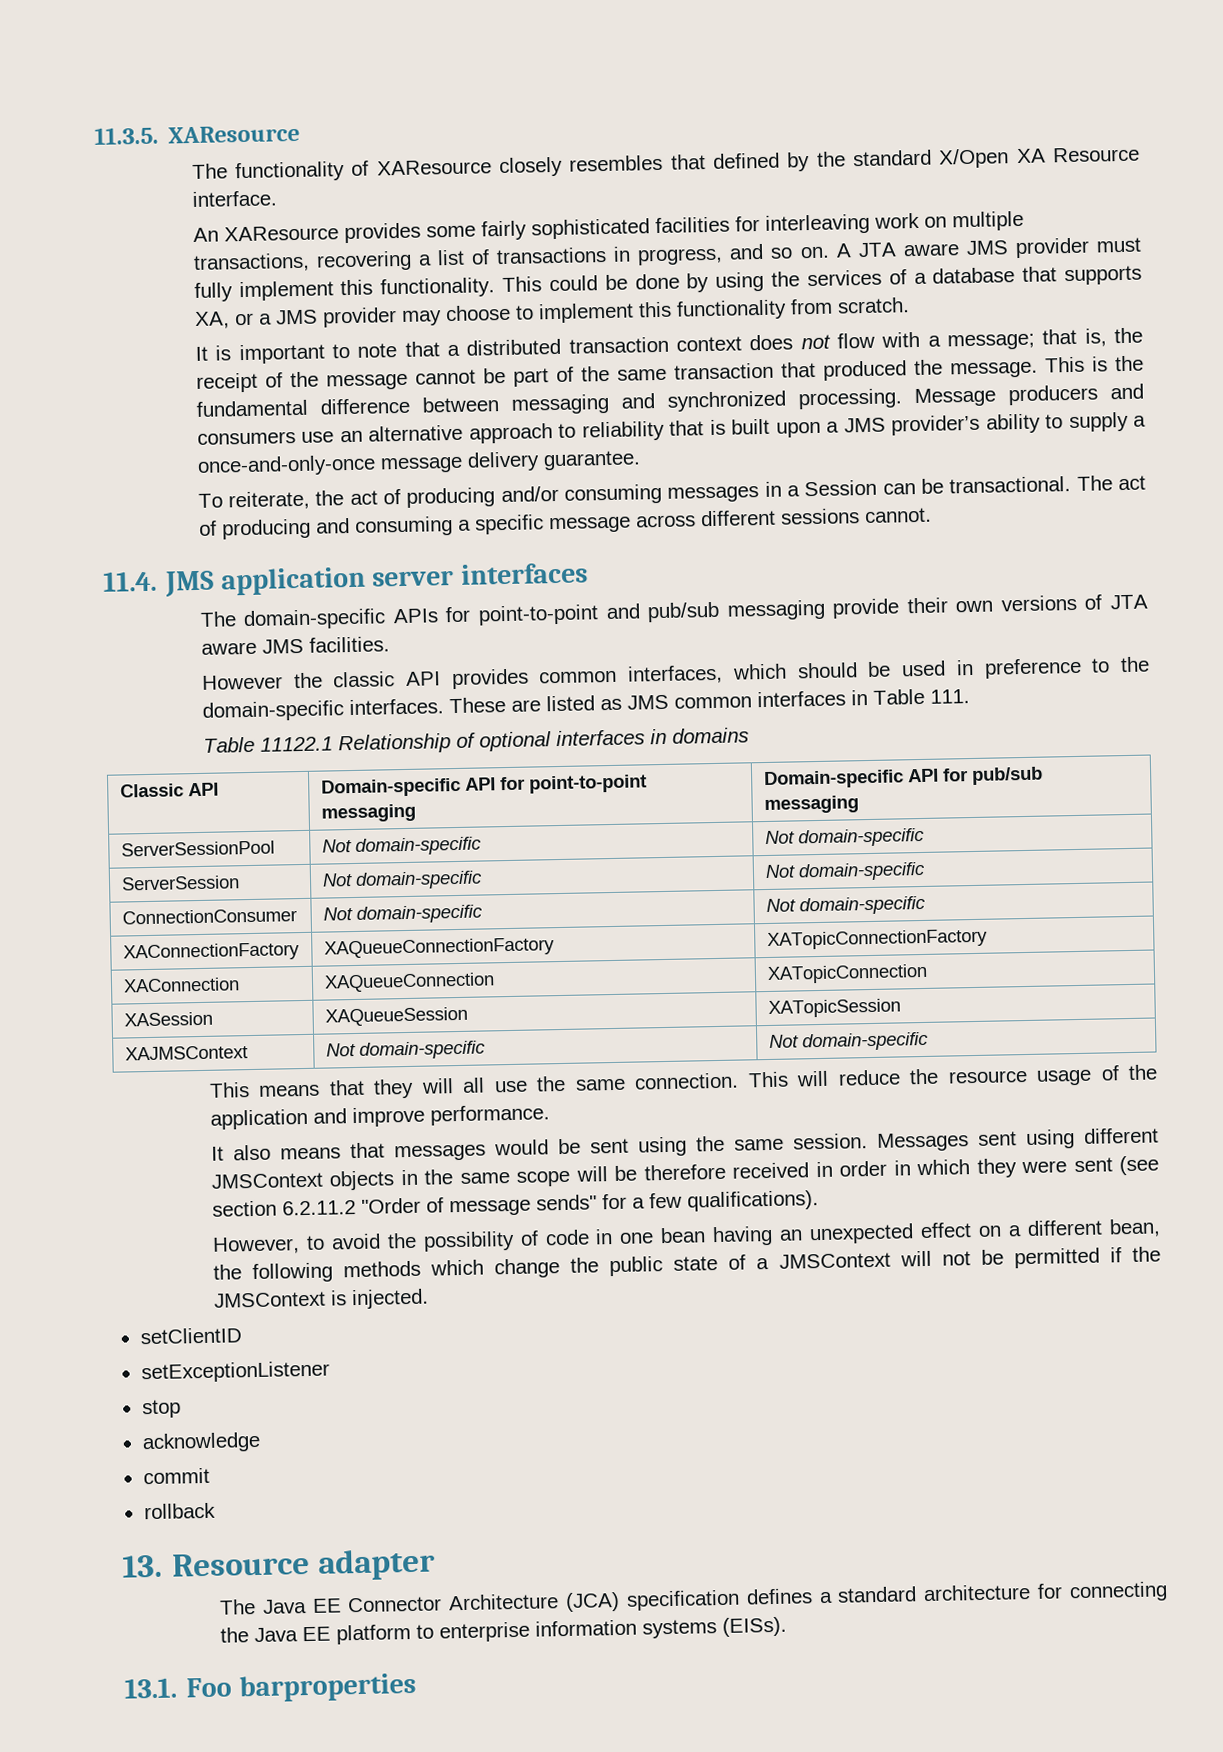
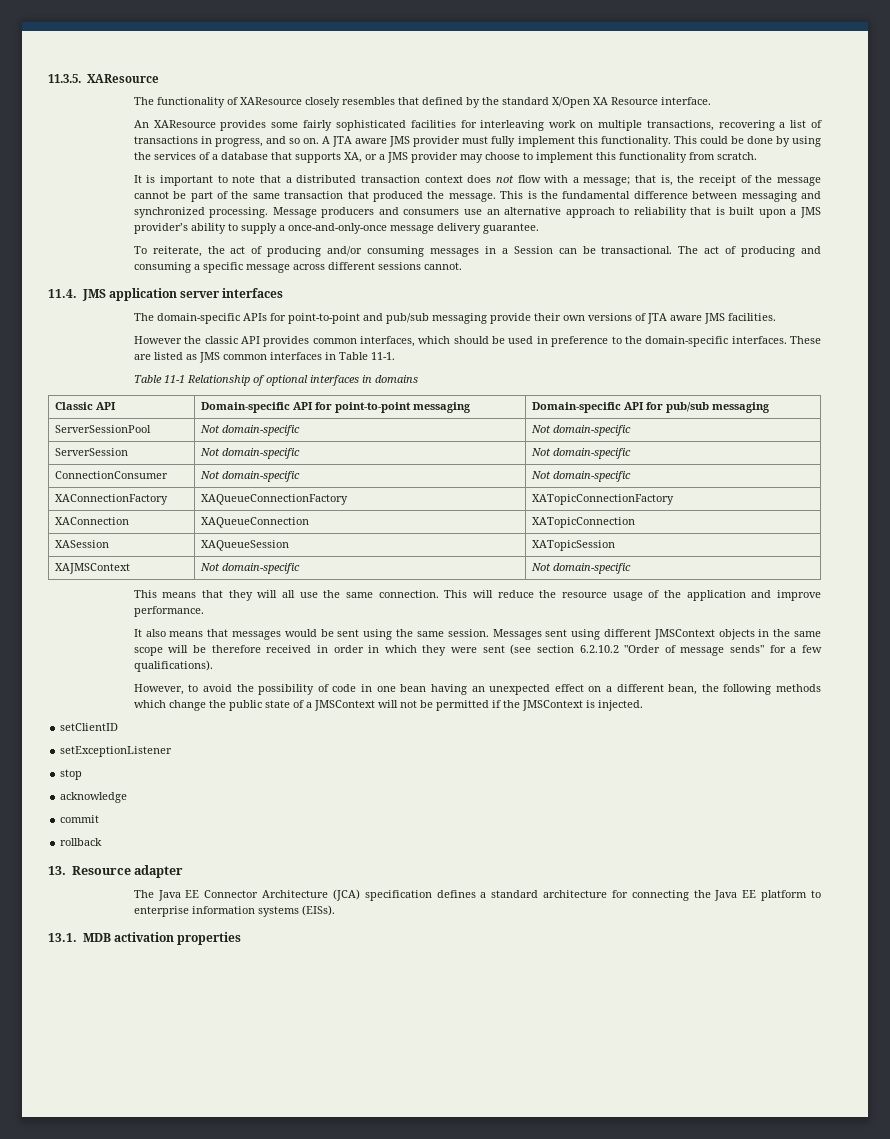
- These are listed as JMS common interfaces in Table 111.
- Table 11122.1 Relationship of optional interfaces in domains
+ These are listed as JMS common interfaces in Table 11-1.
+ Table 11-1 Relationship of optional interfaces in domains
- Messages sent using different JMSContext objects in the same scope will be therefore received in order in which they were sent (see section 6.2.11.2 "Order of message sends" for a few qualifications).
+ Messages sent using different JMSContext objects in the same scope will be therefore received in order in which they were sent (see section 6.2.10.2 "Order of message sends" for a few qualifications).
- 13.1. Foo barproperties
+ 13.1. MDB activation properties

